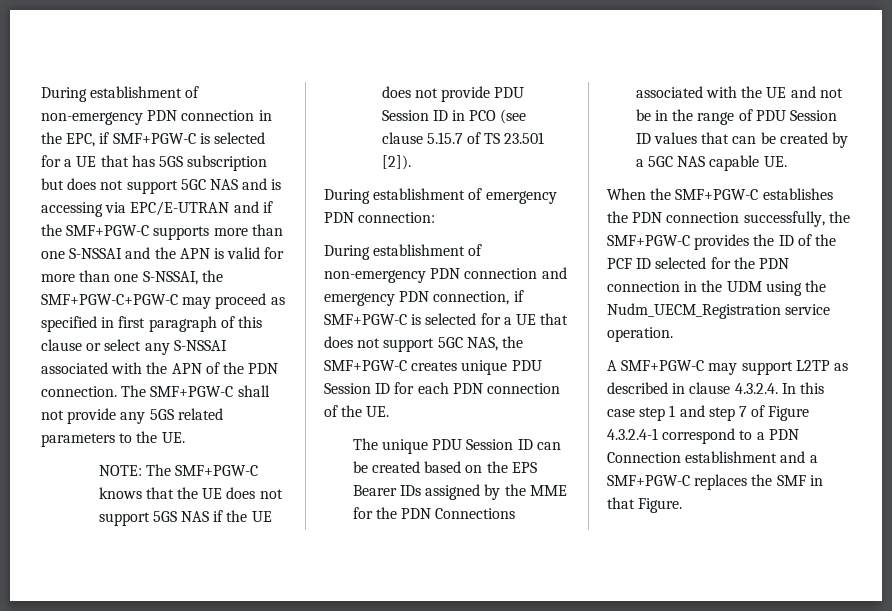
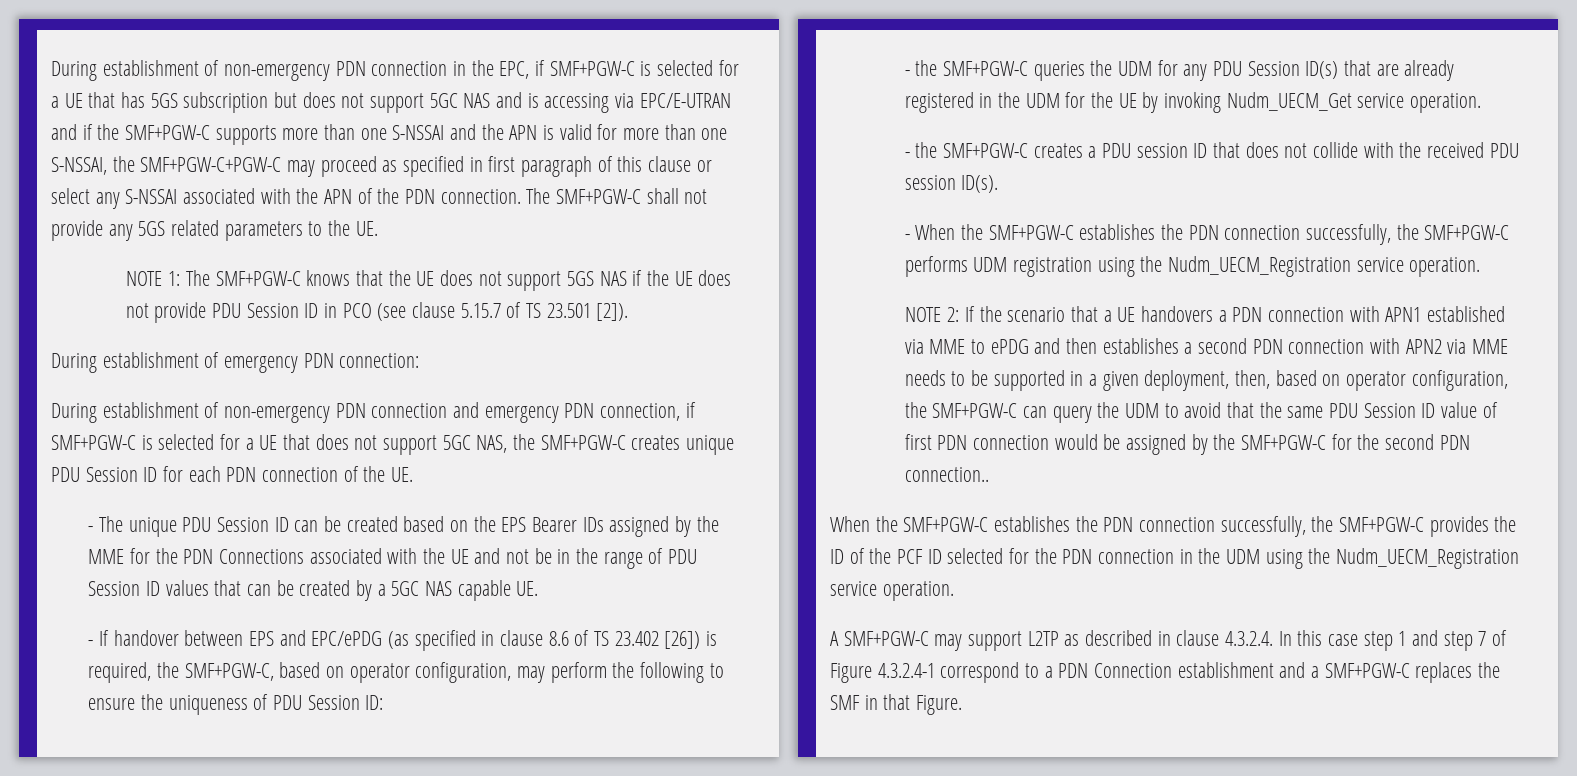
- NOTE: The SMF+PGW-C knows that the UE does not support 5GS NAS if the UE does not provide PDU Session ID in PCO (see clause 5.15.7 of TS 23.501 [2]).
+ NOTE 1: The SMF+PGW-C knows that the UE does not support 5GS NAS if the UE does not provide PDU Session ID in PCO (see clause 5.15.7 of TS 23.501 [2]).
- The unique PDU Session ID can be created based on the EPS Bearer IDs assigned by the MME for the PDN Connections associated with the UE and not be in the range of PDU Session ID values that can be created by a 5GC NAS capable UE.
+ - The unique PDU Session ID can be created based on the EPS Bearer IDs assigned by the MME for the PDN Connections associated with the UE and not be in the range of PDU Session ID values that can be created by a 5GC NAS capable UE.
+ - If handover between EPS and EPC/ePDG (as specified in clause 8.6 of TS 23.402 [26]) is required, the SMF+PGW-C, based on operator configuration, may perform the following to ensure the uniqueness of PDU Session ID:
+ - the SMF+PGW-C queries the UDM for any PDU Session ID(s) that are already registered in the UDM for the UE by invoking Nudm_UECM_Get service operation.
+ - the SMF+PGW-C creates a PDU session ID that does not collide with the received PDU session ID(s).
+ - When the SMF+PGW-C establishes the PDN connection successfully, the SMF+PGW-C performs UDM registration using the Nudm_UECM_Registration service operation.
+ NOTE 2: If the scenario that a UE handovers a PDN connection with APN1 established via MME to ePDG and then establishes a second PDN connection with APN2 via MME needs to be supported in a given deployment, then, based on operator configuration, the SMF+PGW-C can query the UDM to avoid that the same PDU Session ID value of first PDN connection would be assigned by the SMF+PGW-C for the second PDN connection..

